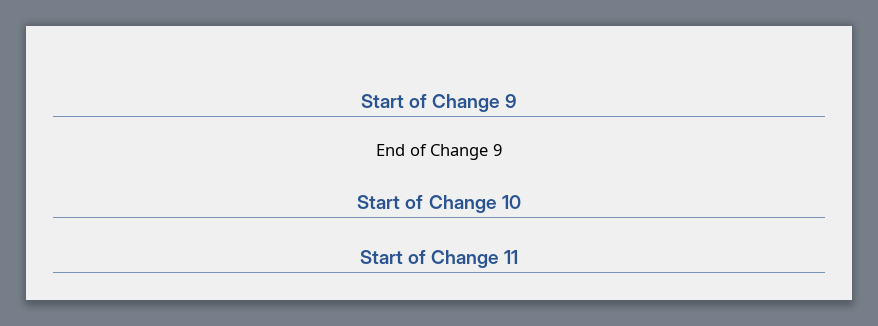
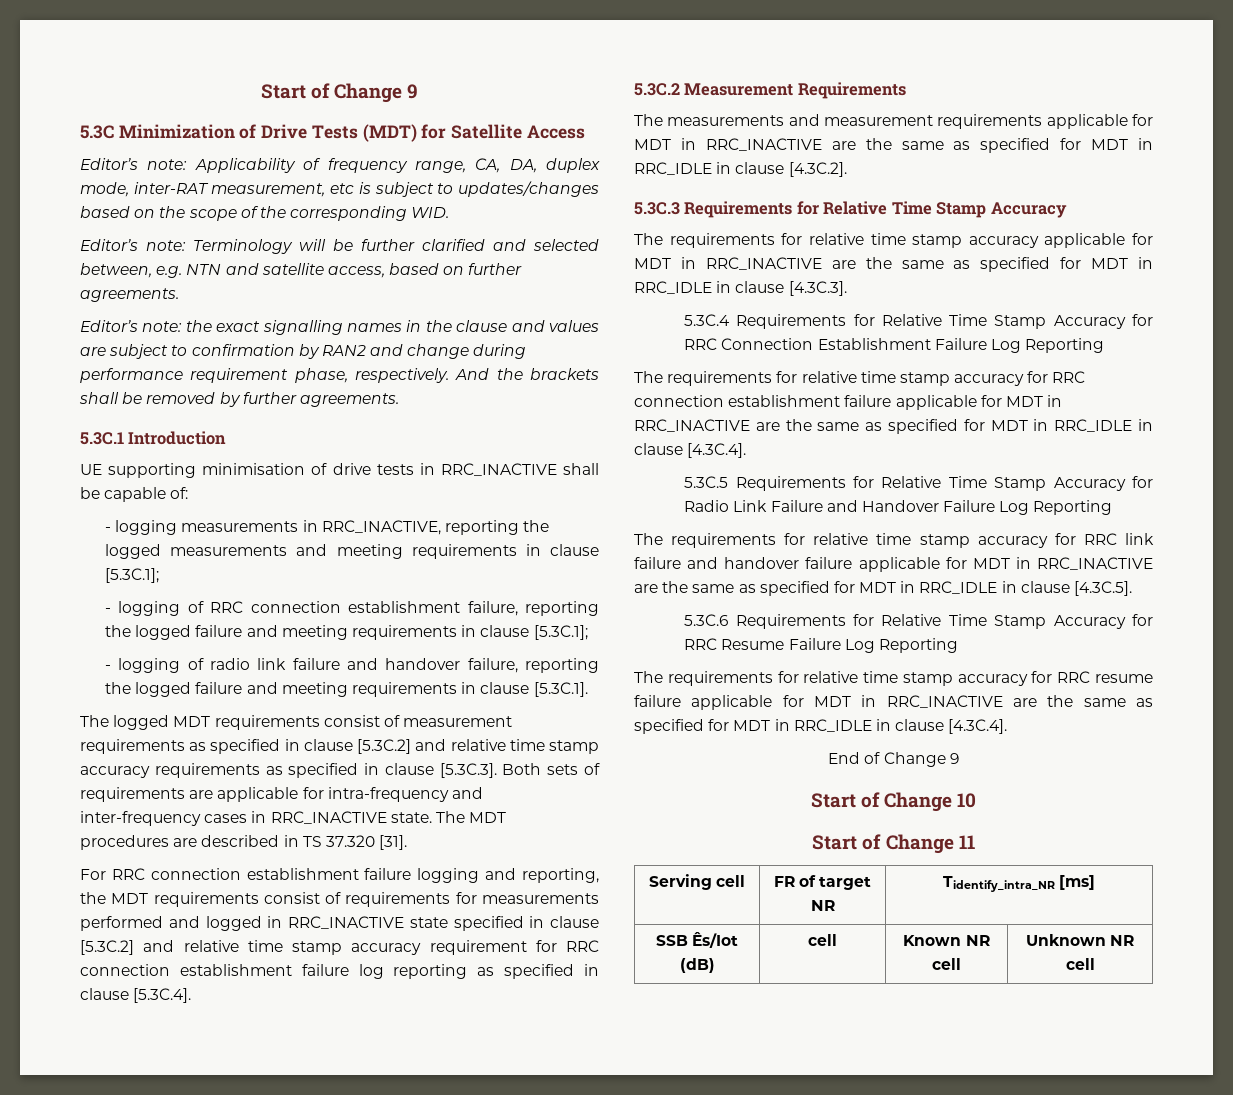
+ 5.3C Minimization of Drive Tests (MDT) for Satellite Access
+ Editor’s note: Applicability of frequency range, CA, DA, duplex mode, inter-RAT measurement, etc is subject to updates/changes based on the scope of the corresponding WID.
+ Editor’s note: Terminology will be further clarified and selected between, e.g. NTN and satellite access, based on further agreements.
+ Editor’s note: the exact signalling names in the clause and values are subject to confirmation by RAN2 and change during performance requirement phase, respectively. And the brackets shall be removed by further agreements.
+ 5.3C.1 Introduction
+ UE supporting minimisation of drive tests in RRC_INACTIVE shall be capable of:
+ - logging measurements in RRC_INACTIVE, reporting the logged measurements and meeting requirements in clause [5.3C.1];
+ - logging of RRC connection establishment failure, reporting the logged failure and meeting requirements in clause [5.3C.1];
+ - logging of radio link failure and handover failure, reporting the logged failure and meeting requirements in clause [5.3C.1].
+ The logged MDT requirements consist of measurement requirements as specified in clause [5.3C.2] and relative time stamp accuracy requirements as specified in clause [5.3C.3]. Both sets of requirements are applicable for intra-frequency and inter-frequency cases in RRC_INACTIVE state. The MDT procedures are described in TS 37.320 [31].
+ For RRC connection establishment failure logging and reporting, the MDT requirements consist of requirements for measurements performed and logged in RRC_INACTIVE state specified in clause [5.3C.2] and relative time stamp accuracy requirement for RRC connection establishment failure log reporting as specified in clause [5.3C.4].
+ 5.3C.2 Measurement Requirements
+ The measurements and measurement requirements applicable for MDT in RRC_INACTIVE are the same as specified for MDT in RRC_IDLE in clause [4.3C.2].
+ 5.3C.3 Requirements for Relative Time Stamp Accuracy
+ The requirements for relative time stamp accuracy applicable for MDT in RRC_INACTIVE are the same as specified for MDT in RRC_IDLE in clause [4.3C.3].
+ 5.3C.4 Requirements for Relative Time Stamp Accuracy for RRC Connection Establishment Failure Log Reporting
+ The requirements for relative time stamp accuracy for RRC connection establishment failure applicable for MDT in RRC_INACTIVE are the same as specified for MDT in RRC_IDLE in clause [4.3C.4].
+ 5.3C.5 Requirements for Relative Time Stamp Accuracy for Radio Link Failure and Handover Failure Log Reporting
+ The requirements for relative time stamp accuracy for RRC link failure and handover failure applicable for MDT in RRC_INACTIVE are the same as specified for MDT in RRC_IDLE in clause [4.3C.5].
+ 5.3C.6 Requirements for Relative Time Stamp Accuracy for RRC Resume Failure Log Reporting
+ The requirements for relative time stamp accuracy for RRC resume failure applicable for MDT in RRC_INACTIVE are the same as specified for MDT in RRC_IDLE in clause [4.3C.4].
+ Serving cell | FR of target NR | Tidentify_intra_NR [ms]
+ SSB Ês/Iot (dB) | cell | Known NR cell | Unknown NR cell

